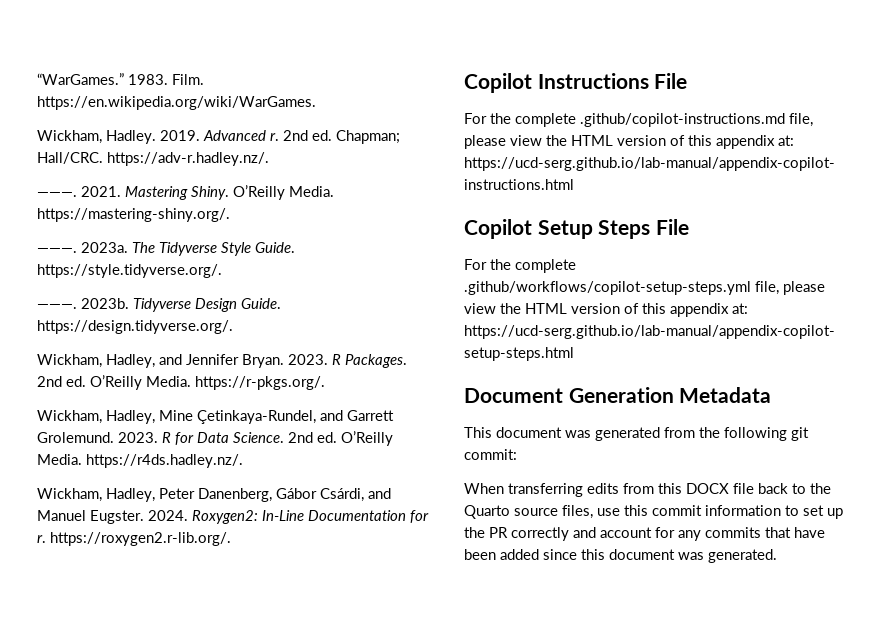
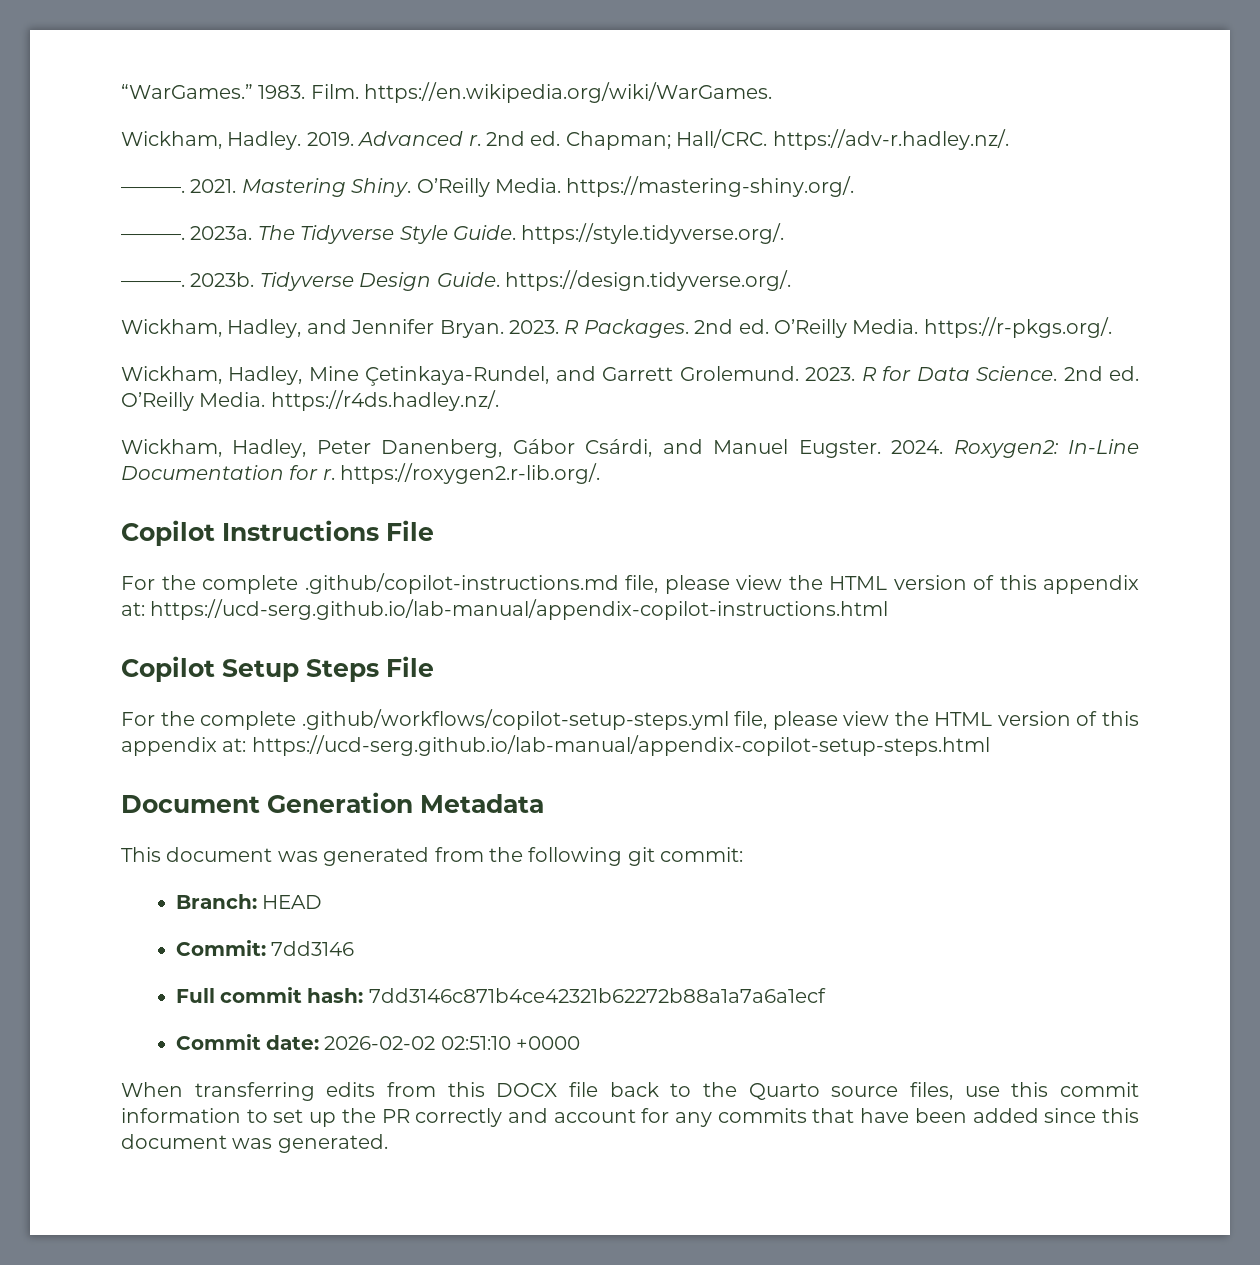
+ Branch: HEAD
+ Commit: 7dd3146
+ Full commit hash: 7dd3146c871b4ce42321b62272b88a1a7a6a1ecf
+ Commit date: 2026-02-02 02:51:10 +0000

